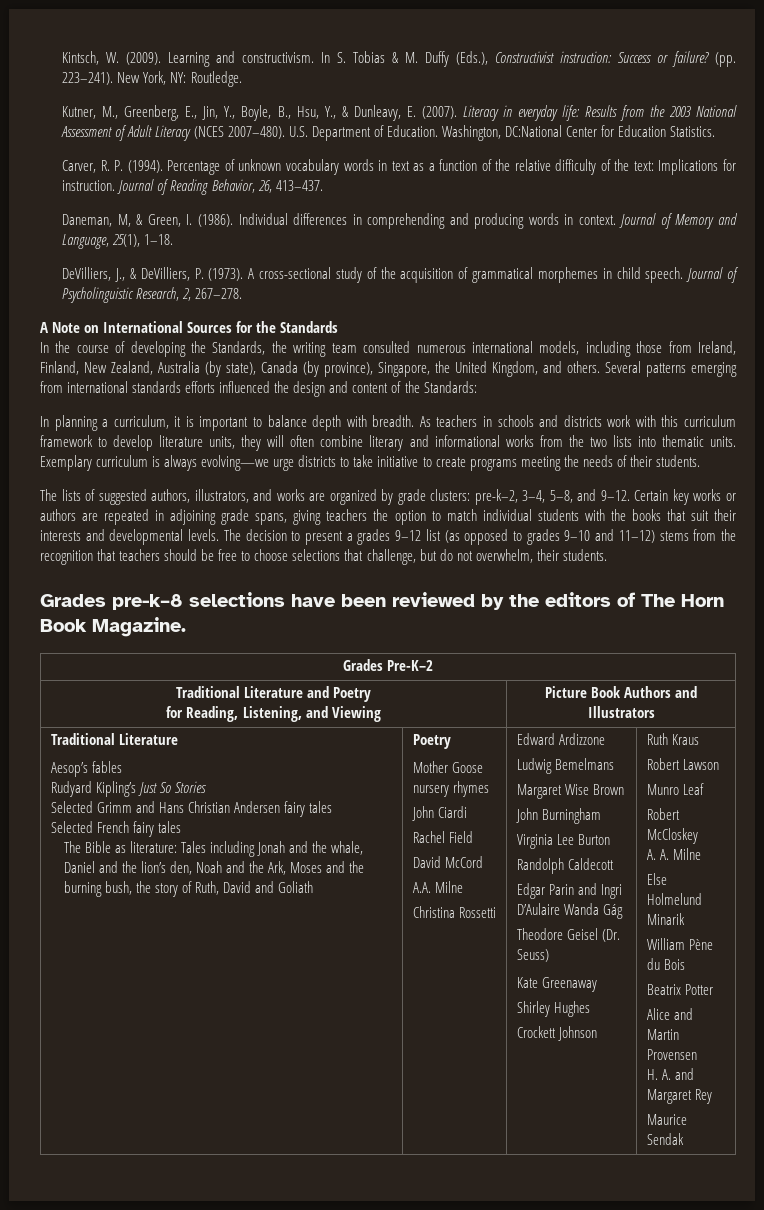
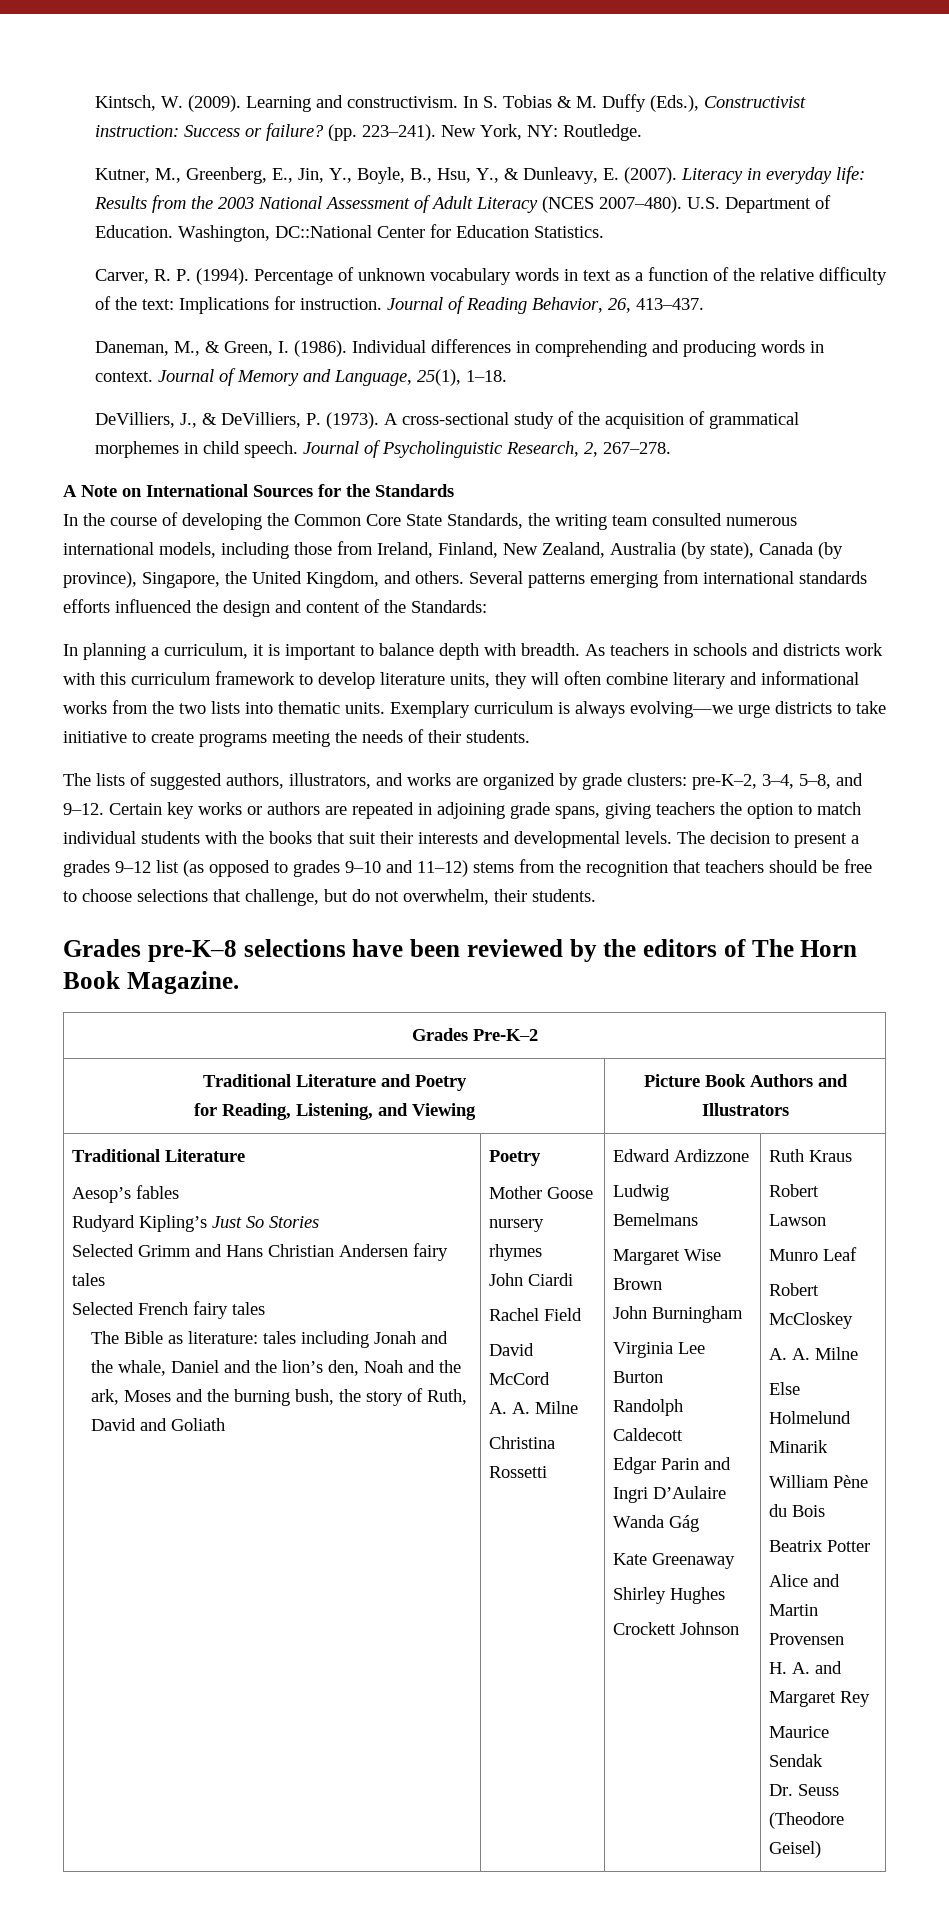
- Washington, DC:National Center for Education Statistics.
+ Washington, DC::National Center for Education Statistics.
- Daneman, M, & Green, I. (1986).
+ Daneman, M., & Green, I. (1986).
- In the course of developing the Standards, the writing team consulted numerous international models, including those from Ireland, Finland, New Zealand, Australia (by state), Canada (by province), Singapore, the United Kingdom, and others.
+ In the course of developing the Common Core State Standards, the writing team consulted numerous international models, including those from Ireland, Finland, New Zealand, Australia (by state), Canada (by province), Singapore, the United Kingdom, and others.
- The lists of suggested authors, illustrators, and works are organized by grade clusters: pre-k–2, 3–4, 5–8, and 9–12.
+ The lists of suggested authors, illustrators, and works are organized by grade clusters: pre-K–2, 3–4, 5–8, and 9–12.
- Grades pre-k–8 selections have been reviewed by the editors of The Horn Book Magazine.
+ Grades pre-K–8 selections have been reviewed by the editors of The Horn Book Magazine.
- The Bible as literature: Tales including Jonah and the whale, Daniel and the lion’s den, Noah and the Ark, Moses and the burning bush, the story of Ruth, David and Goliath
+ The Bible as literature: tales including Jonah and the whale, Daniel and the lion’s den, Noah and the ark, Moses and the burning bush, the story of Ruth, David and Goliath
  David McCord
- A.A. Milne
+ A. A. Milne
- Theodore Geisel (Dr. Seuss)
+ Dr. Seuss (Theodore Geisel)

